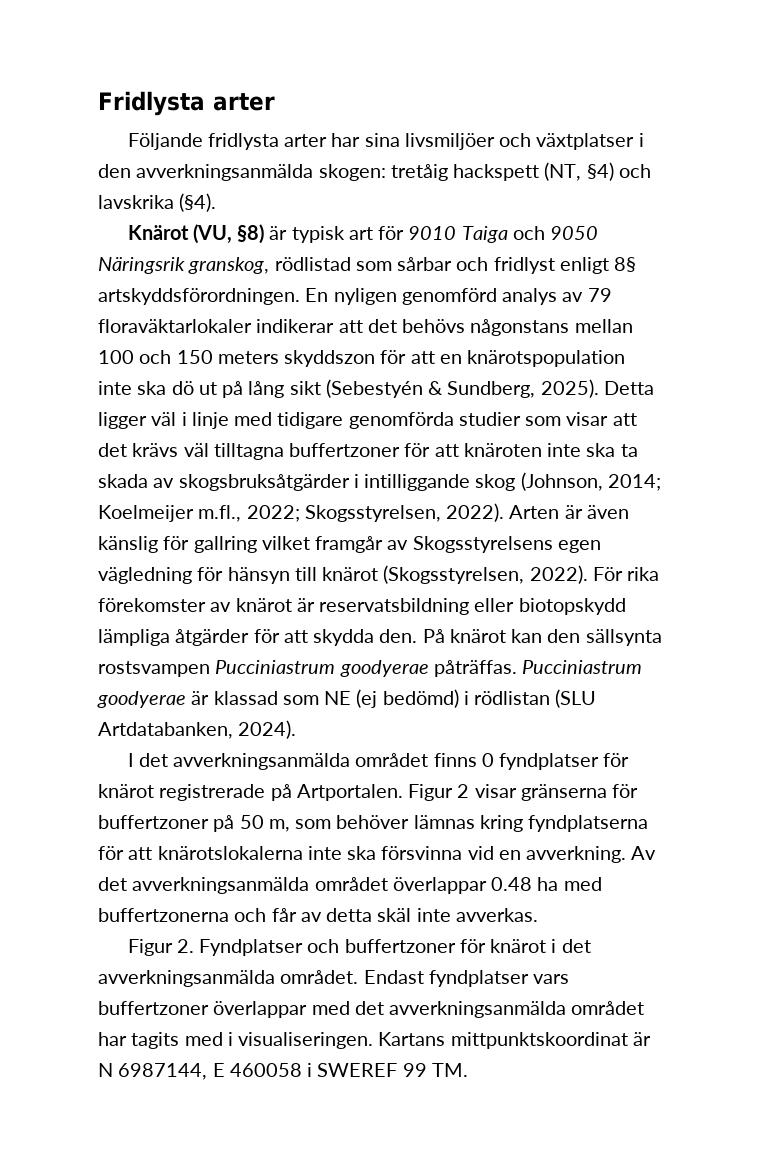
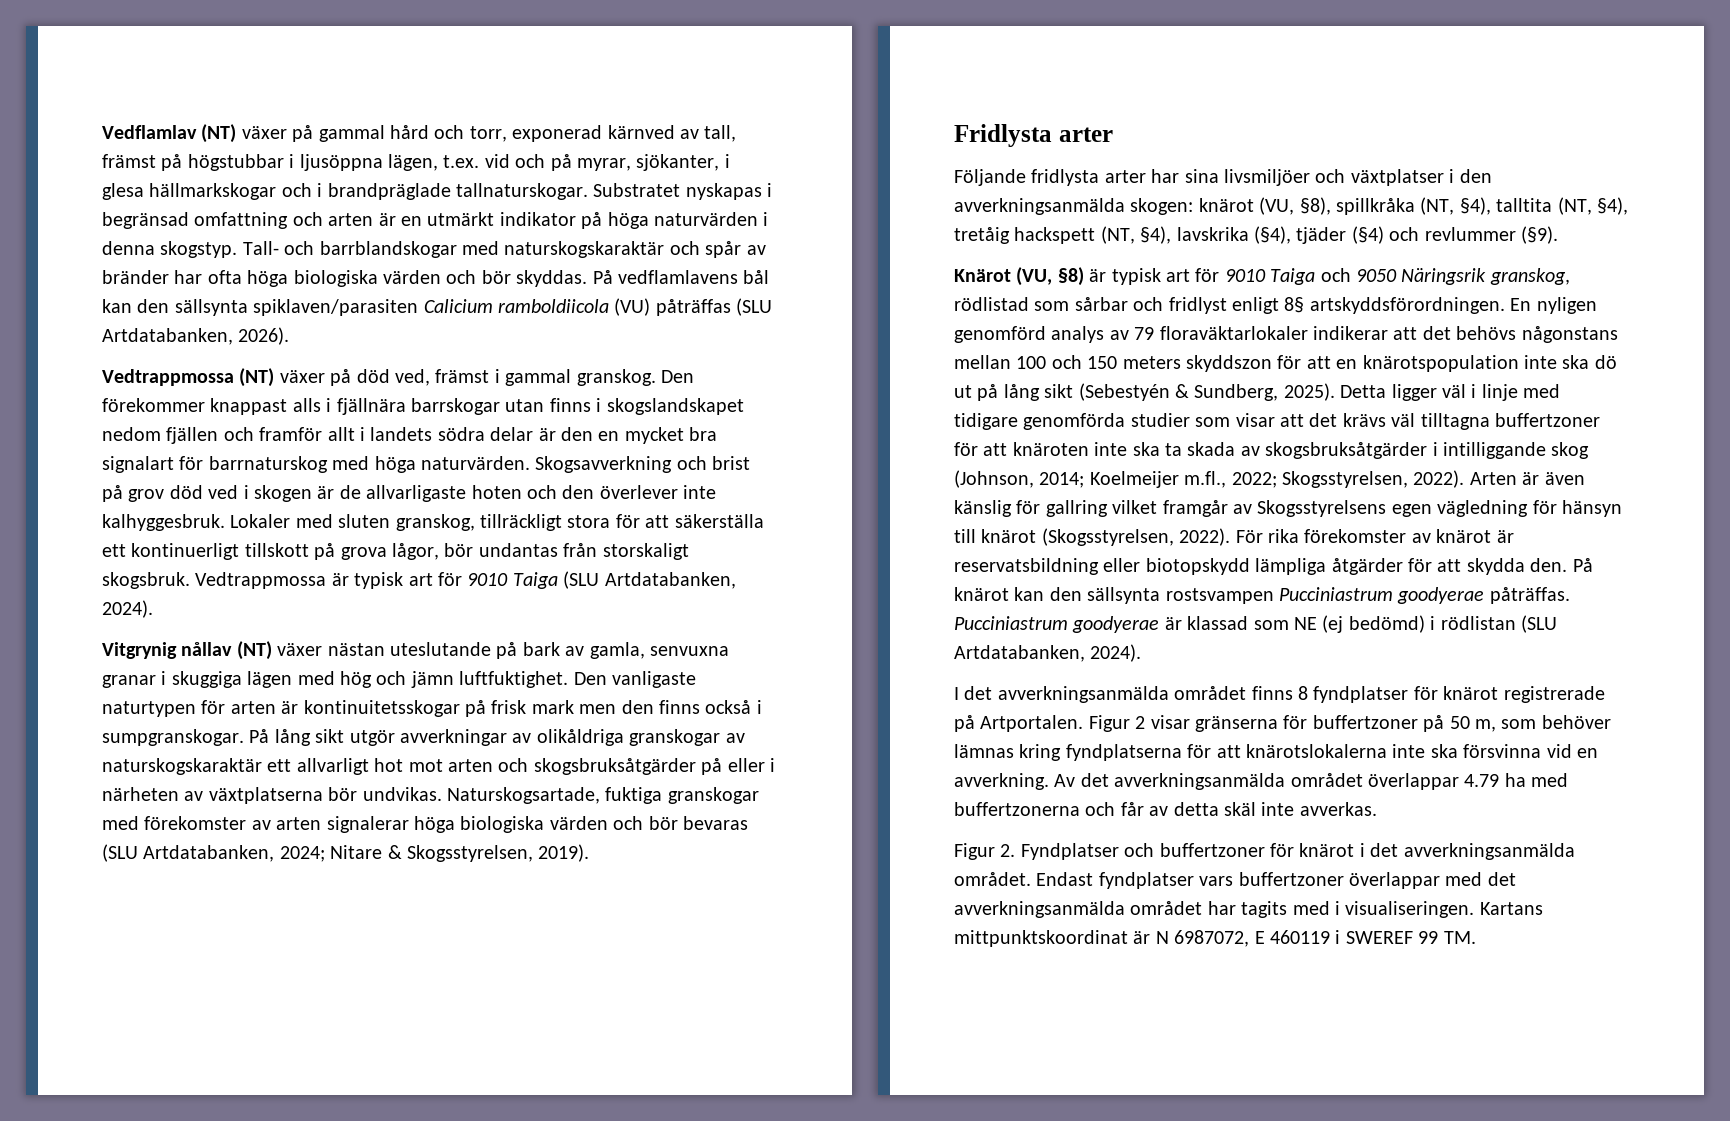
+ Vedflamlav (NT) växer på gammal hård och torr, exponerad kärnved av tall, främst på högstubbar i ljusöppna lägen, t.ex. vid och på myrar, sjökanter, i glesa hällmarkskogar och i brandpräglade tallnaturskogar. Substratet nyskapas i begränsad omfattning och arten är en utmärkt indikator på höga naturvärden i denna skogstyp. Tall- och barrblandskogar med naturskogskaraktär och spår av bränder har ofta höga biologiska värden och bör skyddas. På vedflamlavens bål kan den sällsynta spiklaven/parasiten Calicium ramboldiicola (VU) påträffas (SLU Artdatabanken, 2026).
+ Vedtrappmossa (NT) växer på död ved, främst i gammal granskog. Den förekommer knappast alls i fjällnära barrskogar utan finns i skogslandskapet nedom fjällen och framför allt i landets södra delar är den en mycket bra signalart för barrnaturskog med höga naturvärden. Skogsavverkning och brist på grov död ved i skogen är de allvarligaste hoten och den överlever inte kalhyggesbruk. Lokaler med sluten granskog, tillräckligt stora för att säkerställa ett kontinuerligt tillskott på grova lågor, bör undantas från storskaligt skogsbruk. Vedtrappmossa är typisk art för 9010 Taiga (SLU Artdatabanken, 2024).
+ Vitgrynig nållav (NT) växer nästan uteslutande på bark av gamla, senvuxna granar i skuggiga lägen med hög och jämn luftfuktighet. Den vanligaste naturtypen för arten är kontinuitetsskogar på frisk mark men den finns också i sumpgranskogar. På lång sikt utgör avverkningar av olikåldriga granskogar av naturskogskaraktär ett allvarligt hot mot arten och skogsbruksåtgärder på eller i närheten av växtplatserna bör undvikas. Naturskogsartade, fuktiga granskogar med förekomster av arten signalerar höga biologiska värden och bör bevaras (SLU Artdatabanken, 2024; Nitare & Skogsstyrelsen, 2019).
- Följande fridlysta arter har sina livsmiljöer och växtplatser i den avverkningsanmälda skogen: tretåig hackspett (NT, §4) och lavskrika (§4).
+ Följande fridlysta arter har sina livsmiljöer och växtplatser i den avverkningsanmälda skogen: knärot (VU, §8), spillkråka (NT, §4), talltita (NT, §4), tretåig hackspett (NT, §4), lavskrika (§4), tjäder (§4) och revlummer (§9).
- I det avverkningsanmälda området finns 0 fyndplatser för knärot registrerade på Artportalen.
+ I det avverkningsanmälda området finns 8 fyndplatser för knärot registrerade på Artportalen.
- Av det avverkningsanmälda området överlappar 0.48 ha med buffertzonerna och får av detta skäl inte avverkas.
+ Av det avverkningsanmälda området överlappar 4.79 ha med buffertzonerna och får av detta skäl inte avverkas.
- Kartans mittpunktskoordinat är N 6987144, E 460058 i SWEREF 99 TM.
+ Kartans mittpunktskoordinat är N 6987072, E 460119 i SWEREF 99 TM.

